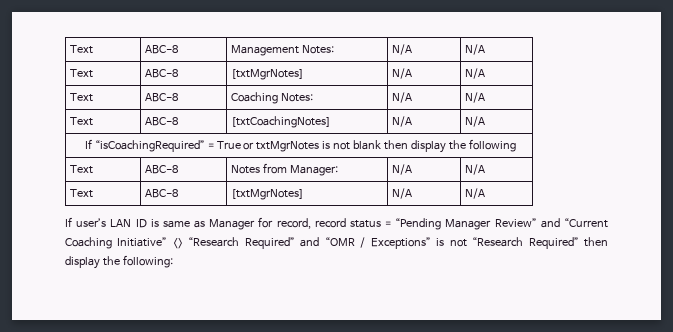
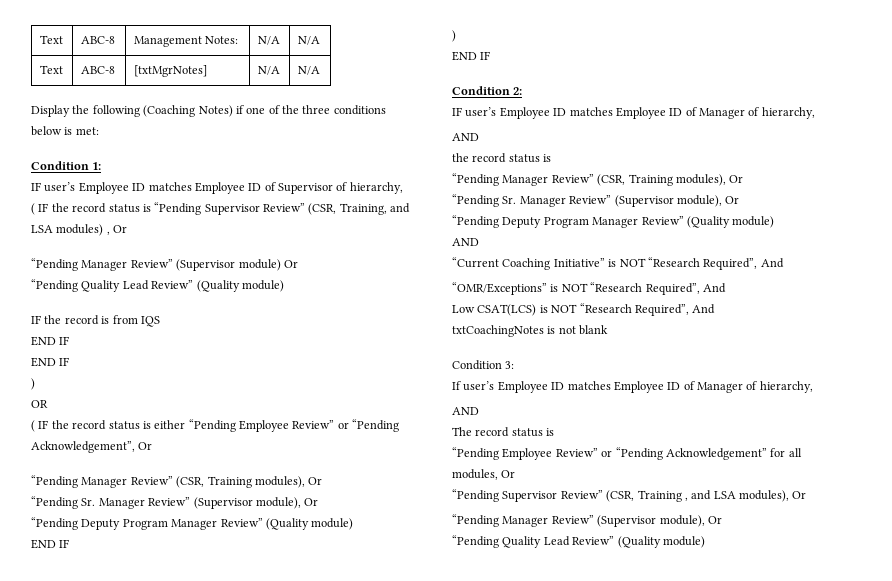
- Text | ABC-8 | Coaching Notes: | N/A | N/A
- Text | ABC-8 | [txtCoachingNotes] | N/A | N/A
- If “isCoachingRequired” = True or txtMgrNotes is not blank then display the following
- Text | ABC-8 | Notes from Manager: | N/A | N/A
- Text | ABC-8 | [txtMgrNotes] | N/A | N/A
- If user’s LAN ID is same as Manager for record, record status = “Pending Manager Review” and “Current Coaching Initiative” <> “Research Required” and “OMR / Exceptions” is not “Research Required” then display the following:
+ Display the following (Coaching Notes) if one of the three conditions below is met:
+ Condition 1:
+ IF user’s Employee ID matches Employee ID of Supervisor of hierarchy,
+ ( IF the record status is “Pending Supervisor Review” (CSR, Training, and LSA modules) , Or
+ “Pending Manager Review” (Supervisor module) Or
+ “Pending Quality Lead Review” (Quality module)
+ IF the record is from IQS
+ END IF
+ END IF
+ )
+ OR
+ ( IF the record status is either “Pending Employee Review” or “Pending Acknowledgement”, Or
+ “Pending Manager Review” (CSR, Training modules), Or
+ “Pending Sr. Manager Review” (Supervisor module), Or
+ “Pending Deputy Program Manager Review” (Quality module)
+ END IF
+ )
+ END IF
+ Condition 2:
+ IF user’s Employee ID matches Employee ID of Manager of hierarchy,
+ AND
+ the record status is
+ “Pending Manager Review” (CSR, Training modules), Or
+ “Pending Sr. Manager Review” (Supervisor module), Or
+ “Pending Deputy Program Manager Review” (Quality module)
+ AND
+ “Current Coaching Initiative” is NOT “Research Required”, And
+ “OMR/Exceptions” is NOT “Research Required”, And
+ Low CSAT(LCS) is NOT “Research Required”, And
+ txtCoachingNotes is not blank
+ Condition 3:
+ If user’s Employee ID matches Employee ID of Manager of hierarchy,
+ AND
+ The record status is
+ “Pending Employee Review” or “Pending Acknowledgement” for all modules, Or
+ “Pending Supervisor Review” (CSR, Training , and LSA modules), Or
+ “Pending Manager Review” (Supervisor module), Or
+ “Pending Quality Lead Review” (Quality module)

